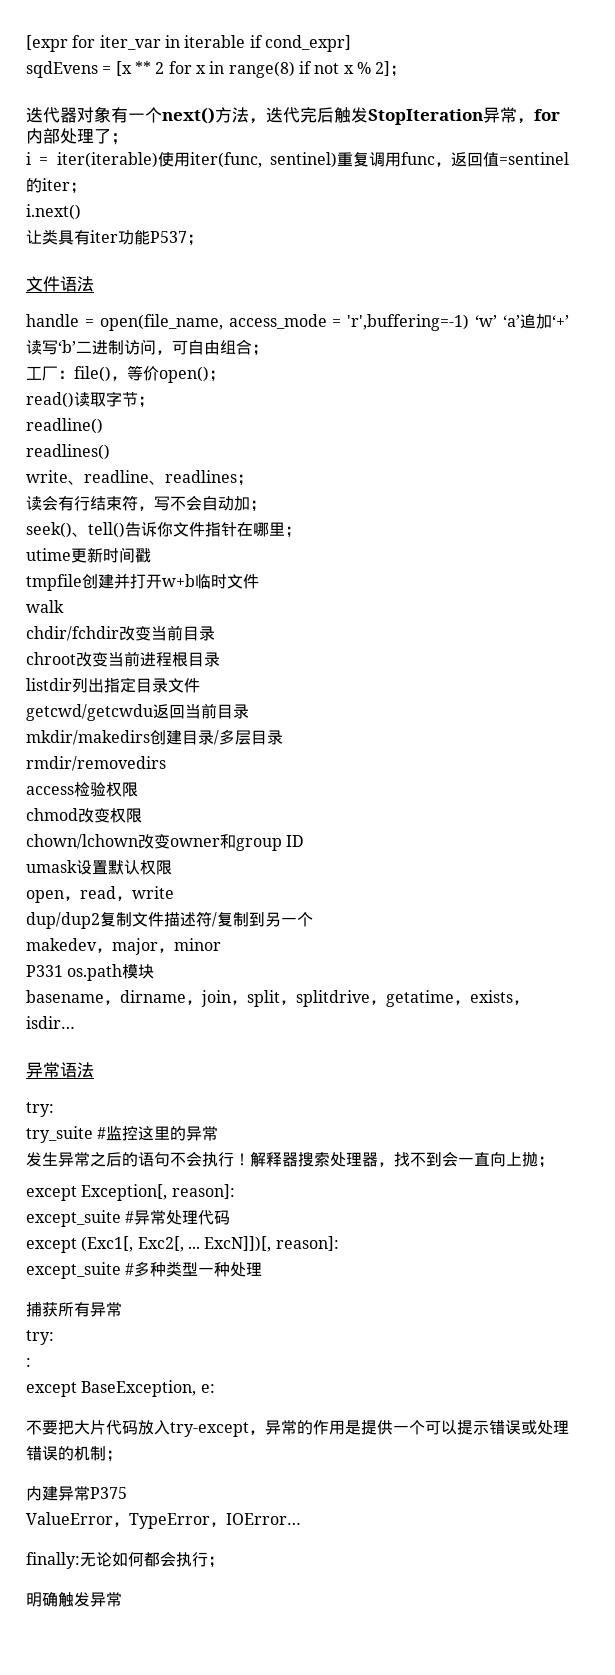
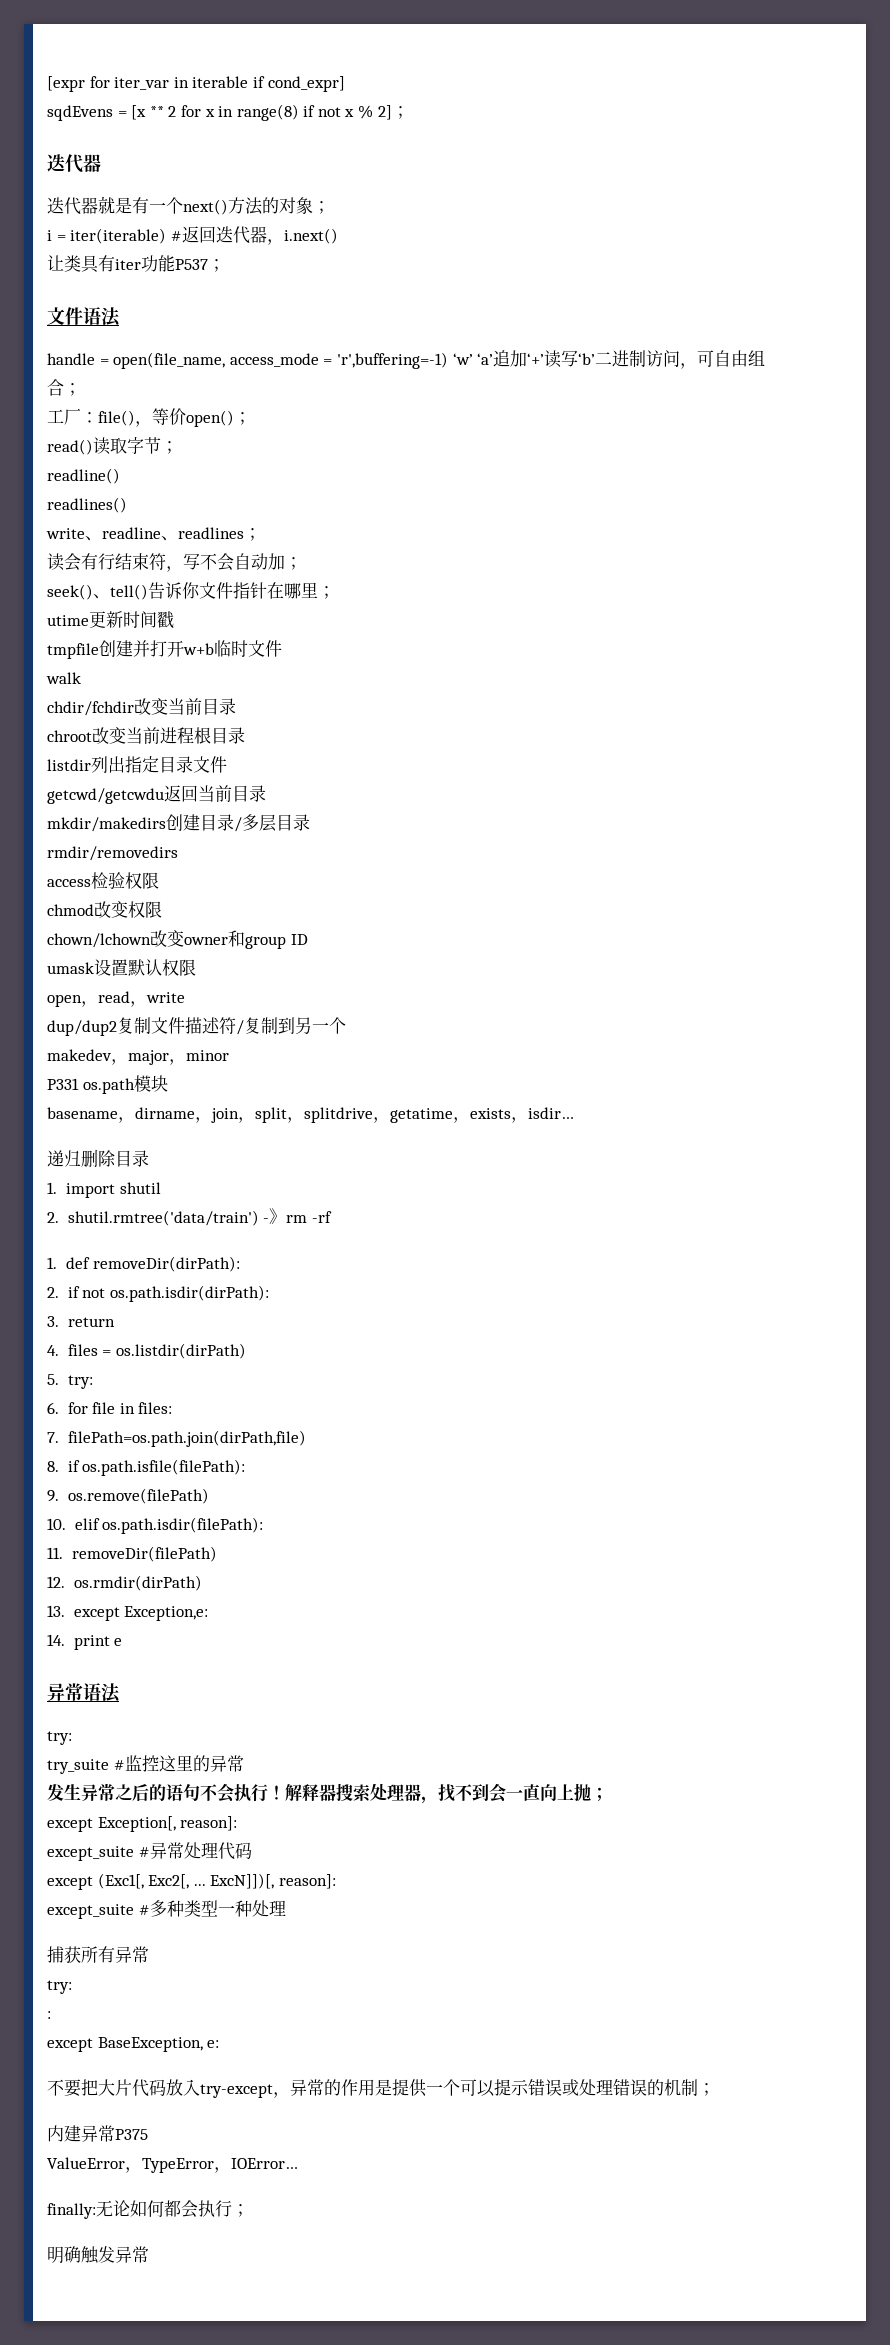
  sqdEvens = [x ** 2 for x in range(8) if not x % 2]；
- 迭代器对象有一个next()方法，迭代完后触发StopIteration异常，for内部处理了；
- i = iter(iterable)使用iter(func, sentinel)重复调用func，返回值=sentinel的iter；
- i.next()
+ 迭代器
+ 迭代器就是有一个next()方法的对象；
+ i = iter(iterable) #返回迭代器，i.next()
+ 递归删除目录
+ 1. import shutil
+ 2. shutil.rmtree('data/train') -》rm -rf
+ 1. def removeDir(dirPath):
+ 2. if not os.path.isdir(dirPath):
+ 3. return
+ 4. files = os.listdir(dirPath)
+ 5. try:
+ 6. for file in files:
+ 7. filePath=os.path.join(dirPath,file)
+ 8. if os.path.isfile(filePath):
+ 9. os.remove(filePath)
+ 10. elif os.path.isdir(filePath):
+ 11. removeDir(filePath)
+ 12. os.rmdir(dirPath)
+ 13. except Exception,e:
+ 14. print e

